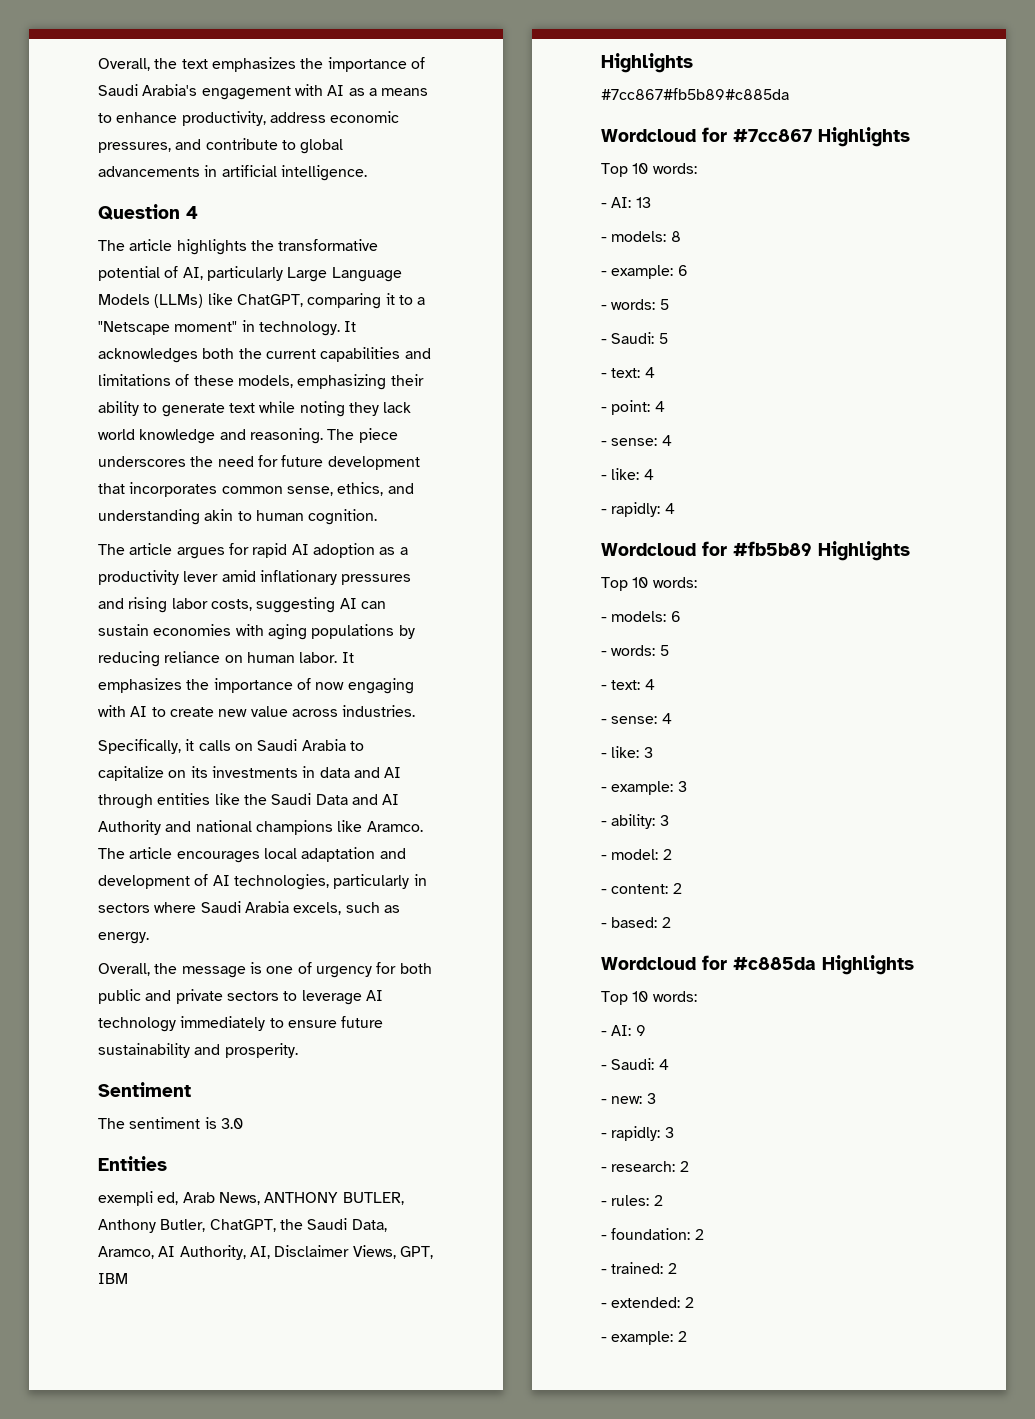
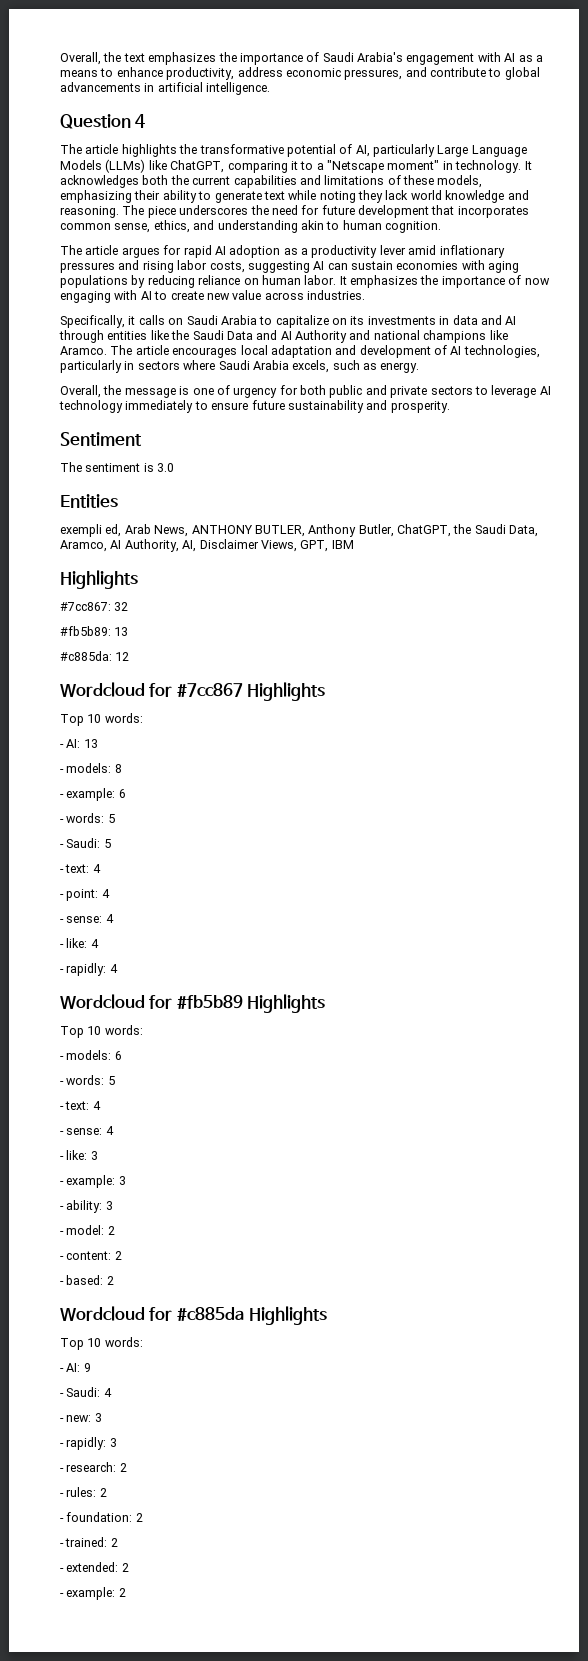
- #7cc867#fb5b89#c885da
+ #7cc867: 32
+ #fb5b89: 13
+ #c885da: 12

